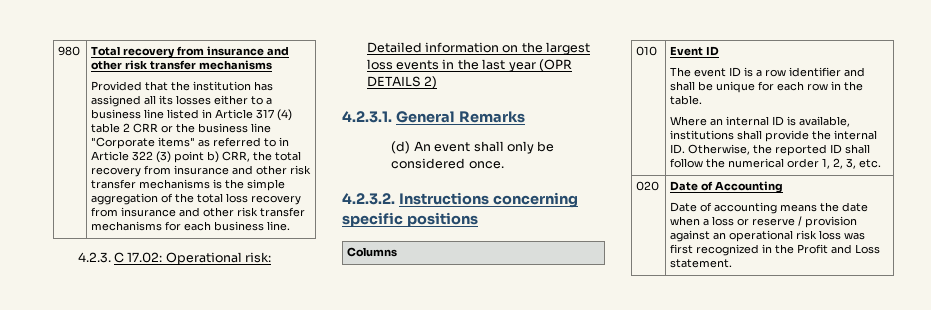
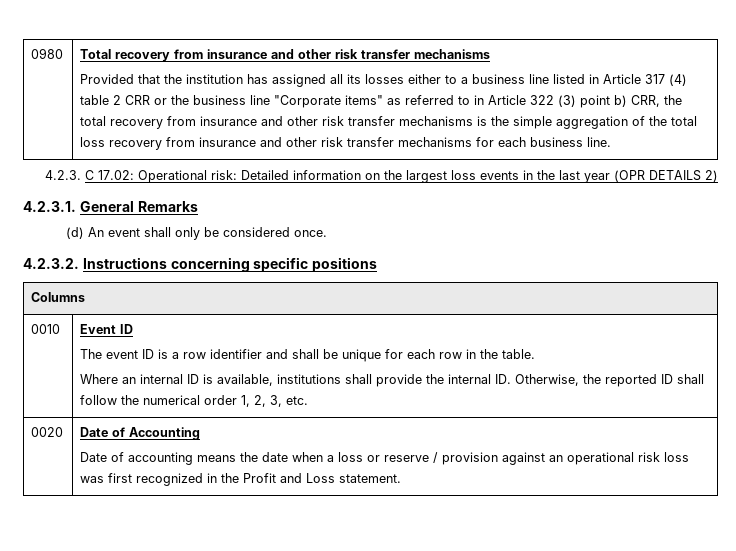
- 980
+ 0980
- 010
+ 0010
- 020 | Date of Accounting
+ 0020 | Date of Accounting

